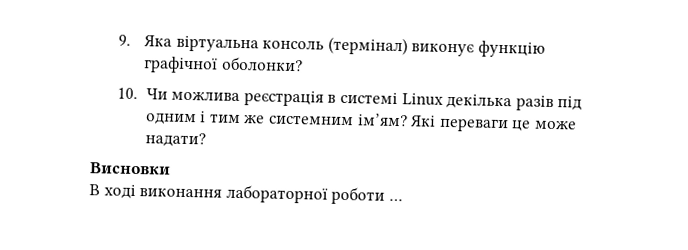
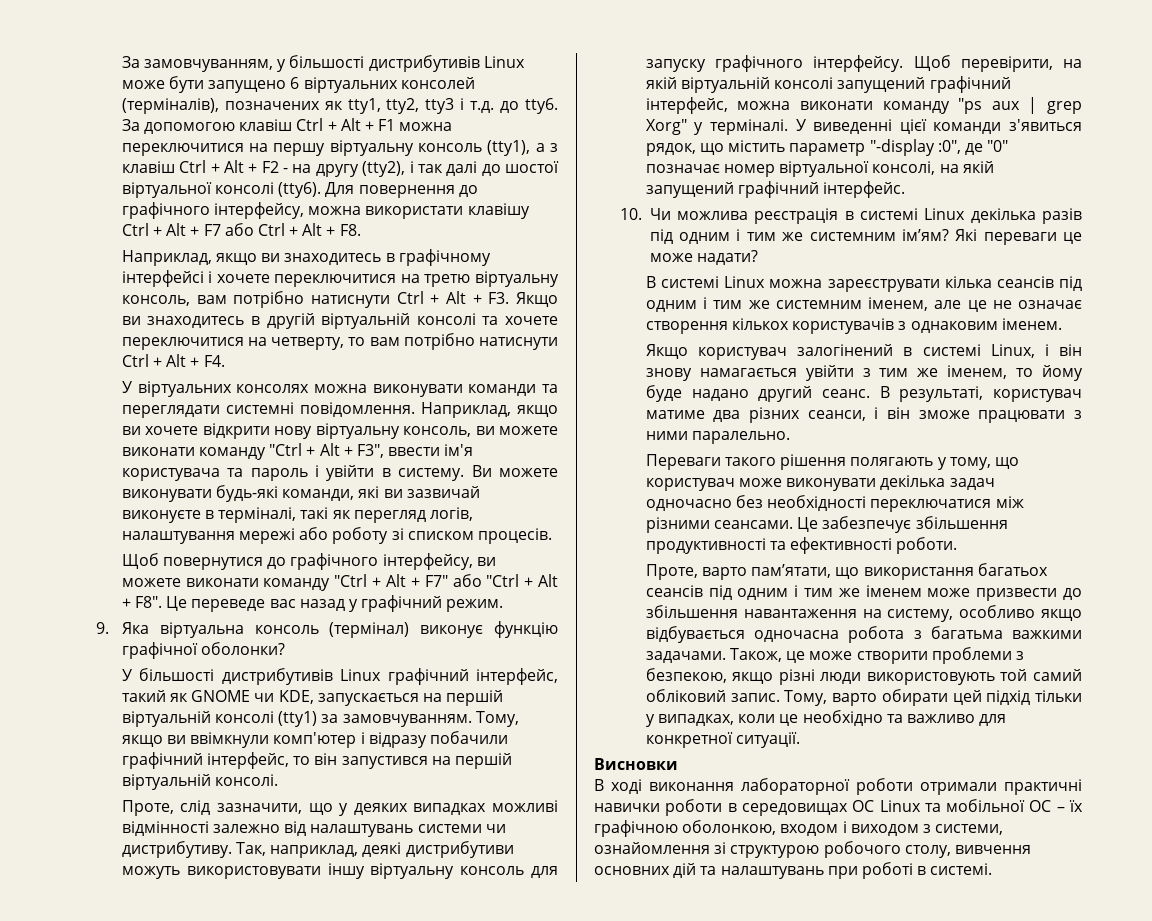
+ За замовчуванням, у більшості дистрибутивів Linux може бути запущено 6 віртуальних консолей (терміналів), позначених як tty1, tty2, tty3 і т.д. до tty6. За допомогою клавіш Ctrl + Alt + F1 можна переключитися на першу віртуальну консоль (tty1), а з клавіш Ctrl + Alt + F2 - на другу (tty2), і так далі до шостої віртуальної консолі (tty6). Для повернення до графічного інтерфейсу, можна використати клавішу Ctrl + Alt + F7 або Ctrl + Alt + F8.
+ Наприклад, якщо ви знаходитесь в графічному інтерфейсі і хочете переключитися на третю віртуальну консоль, вам потрібно натиснути Ctrl + Alt + F3. Якщо ви знаходитесь в другій віртуальній консолі та хочете переключитися на четверту, то вам потрібно натиснути Ctrl + Alt + F4.
+ У віртуальних консолях можна виконувати команди та переглядати системні повідомлення. Наприклад, якщо ви хочете відкрити нову віртуальну консоль, ви можете виконати команду "Ctrl + Alt + F3", ввести ім'я користувача та пароль і увійти в систему. Ви можете виконувати будь-які команди, які ви зазвичай виконуєте в терміналі, такі як перегляд логів, налаштування мережі або роботу зі списком процесів.
+ Щоб повернутися до графічного інтерфейсу, ви можете виконати команду "Ctrl + Alt + F7" або "Ctrl + Alt + F8". Це переведе вас назад у графічний режим.
+ У більшості дистрибутивів Linux графічний інтерфейс, такий як GNOME чи KDE, запускається на першій віртуальній консолі (tty1) за замовчуванням. Тому, якщо ви ввімкнули комп'ютер і відразу побачили графічний інтерфейс, то він запустився на першій віртуальній консолі.
+ Проте, слід зазначити, що у деяких випадках можливі відмінності залежно від налаштувань системи чи дистрибутиву. Так, наприклад, деякі дистрибутиви можуть використовувати іншу віртуальну консоль для запуску графічного інтерфейсу. Щоб перевірити, на якій віртуальній консолі запущений графічний інтерфейс, можна виконати команду "ps aux | grep Xorg" у терміналі. У виведенні цієї команди з'явиться рядок, що містить параметр "-display :0", де "0" позначає номер віртуальної консолі, на якій запущений графічний інтерфейс.
+ В системі Linux можна зареєструвати кілька сеансів під одним і тим же системним іменем, але це не означає створення кількох користувачів з однаковим іменем.
+ Якщо користувач залогінений в системі Linux, і він знову намагається увійти з тим же іменем, то йому буде надано другий сеанс. В результаті, користувач матиме два різних сеанси, і він зможе працювати з ними паралельно.
+ Переваги такого рішення полягають у тому, що користувач може виконувати декілька задач одночасно без необхідності переключатися між різними сеансами. Це забезпечує збільшення продуктивності та ефективності роботи.
+ Проте, варто пам’ятати, що використання багатьох сеансів під одним і тим же іменем може призвести до збільшення навантаження на систему, особливо якщо відбувається одночасна робота з багатьма важкими задачами. Також, це може створити проблеми з безпекою, якщо різні люди використовують той самий обліковий запис. Тому, варто обирати цей підхід тільки у випадках, коли це необхідно та важливо для конкретної ситуації.
- В ході виконання лабораторної роботи …
+ В ході виконання лабораторної роботи отримали практичні навички роботи в середовищах ОС Linux та мобільної ОС – їх графічною оболонкою, входом і виходом з системи, ознайомлення зі структурою робочого столу, вивчення основних дій та налаштувань при роботі в системі.

